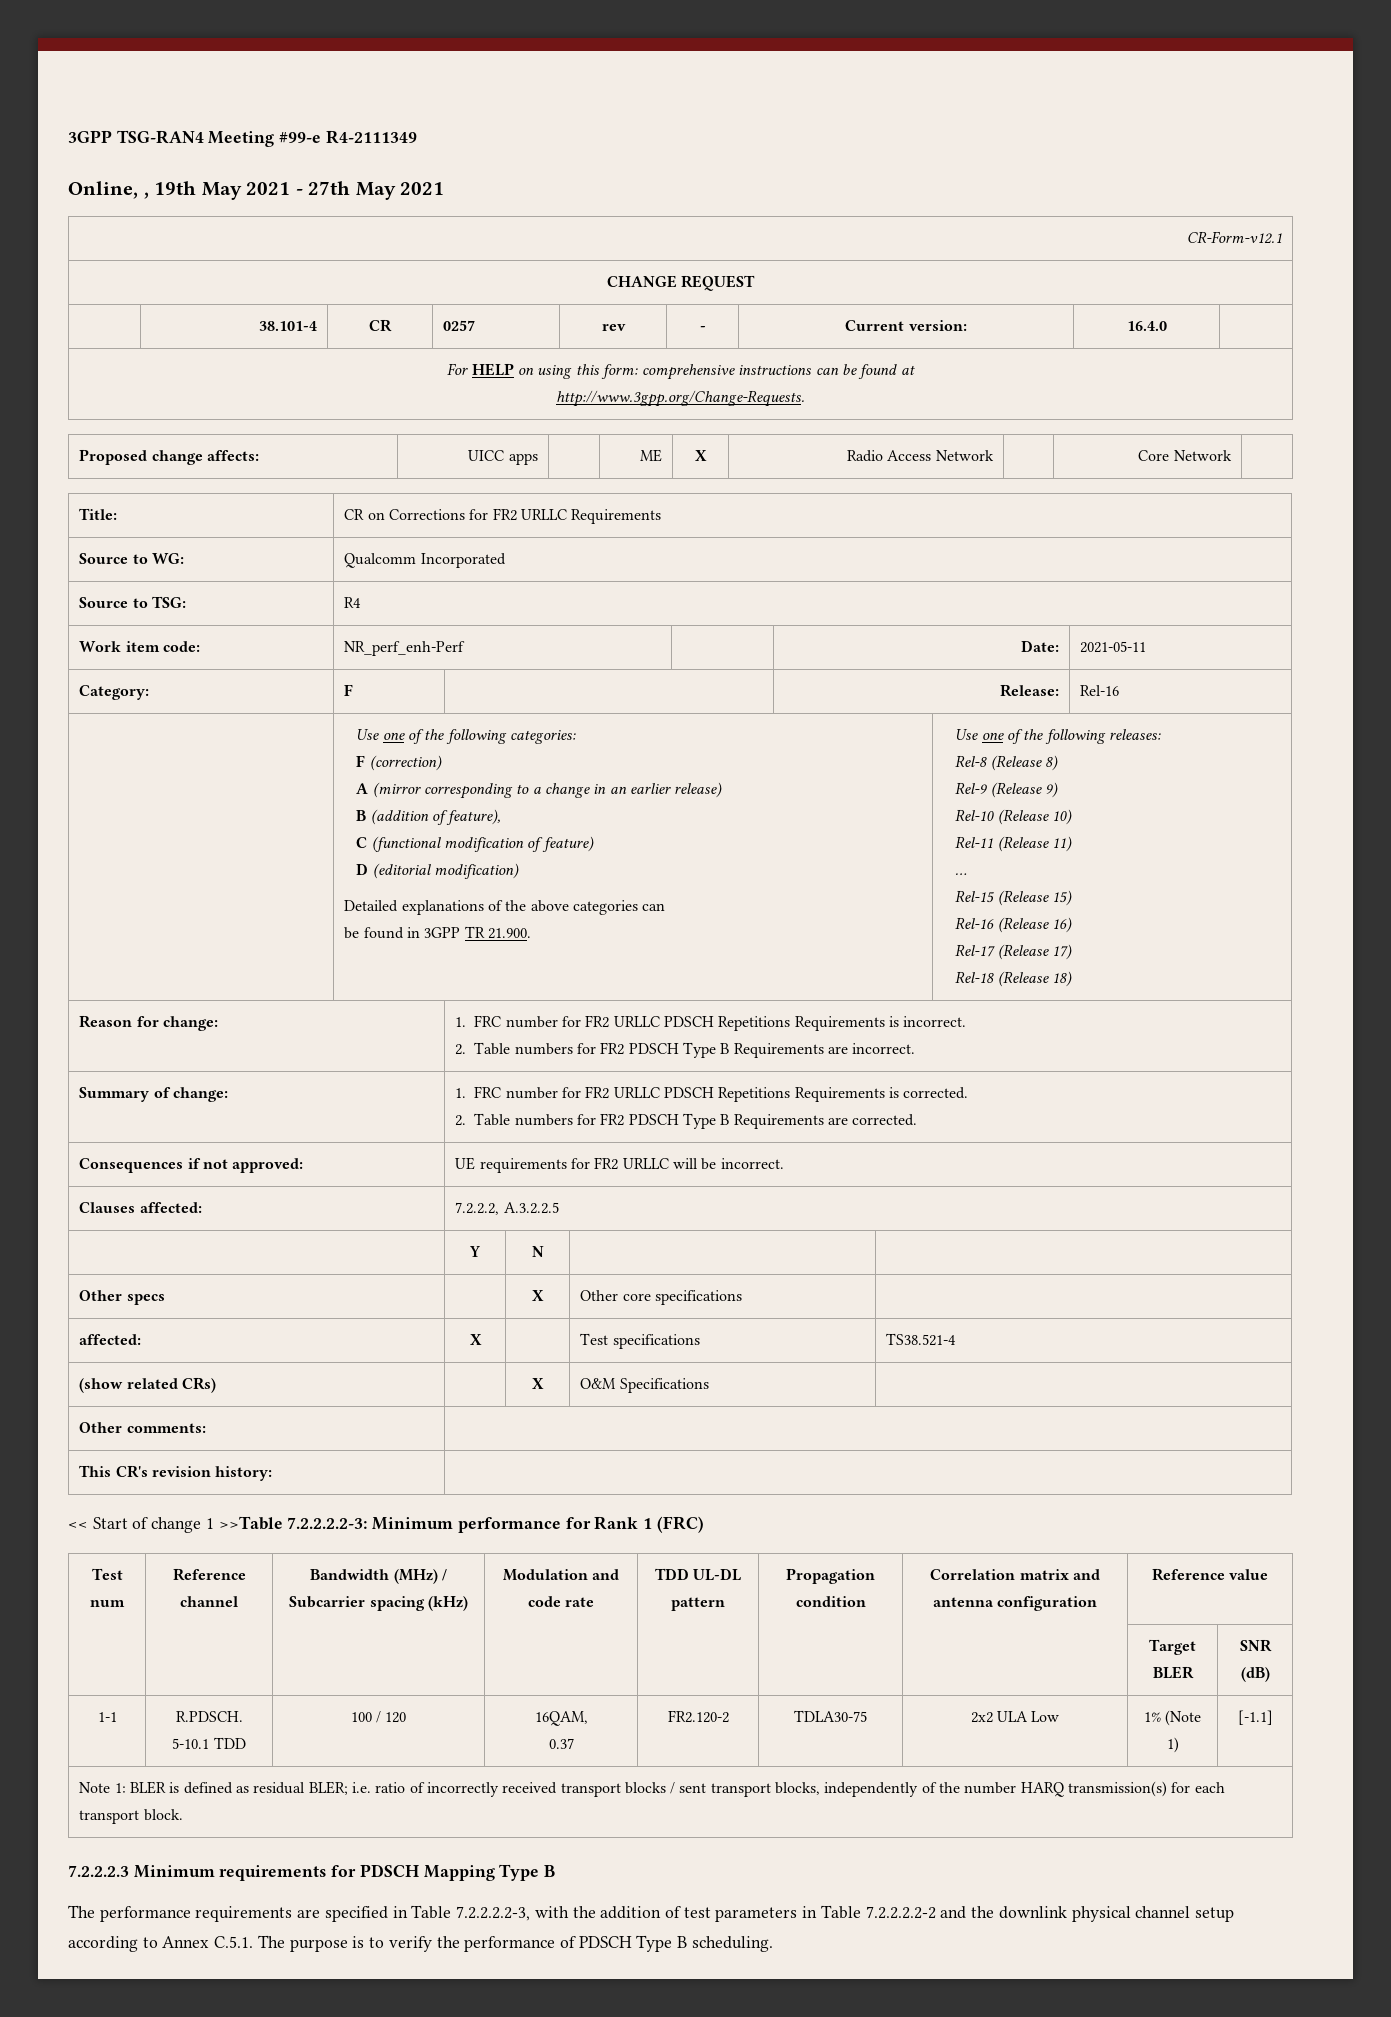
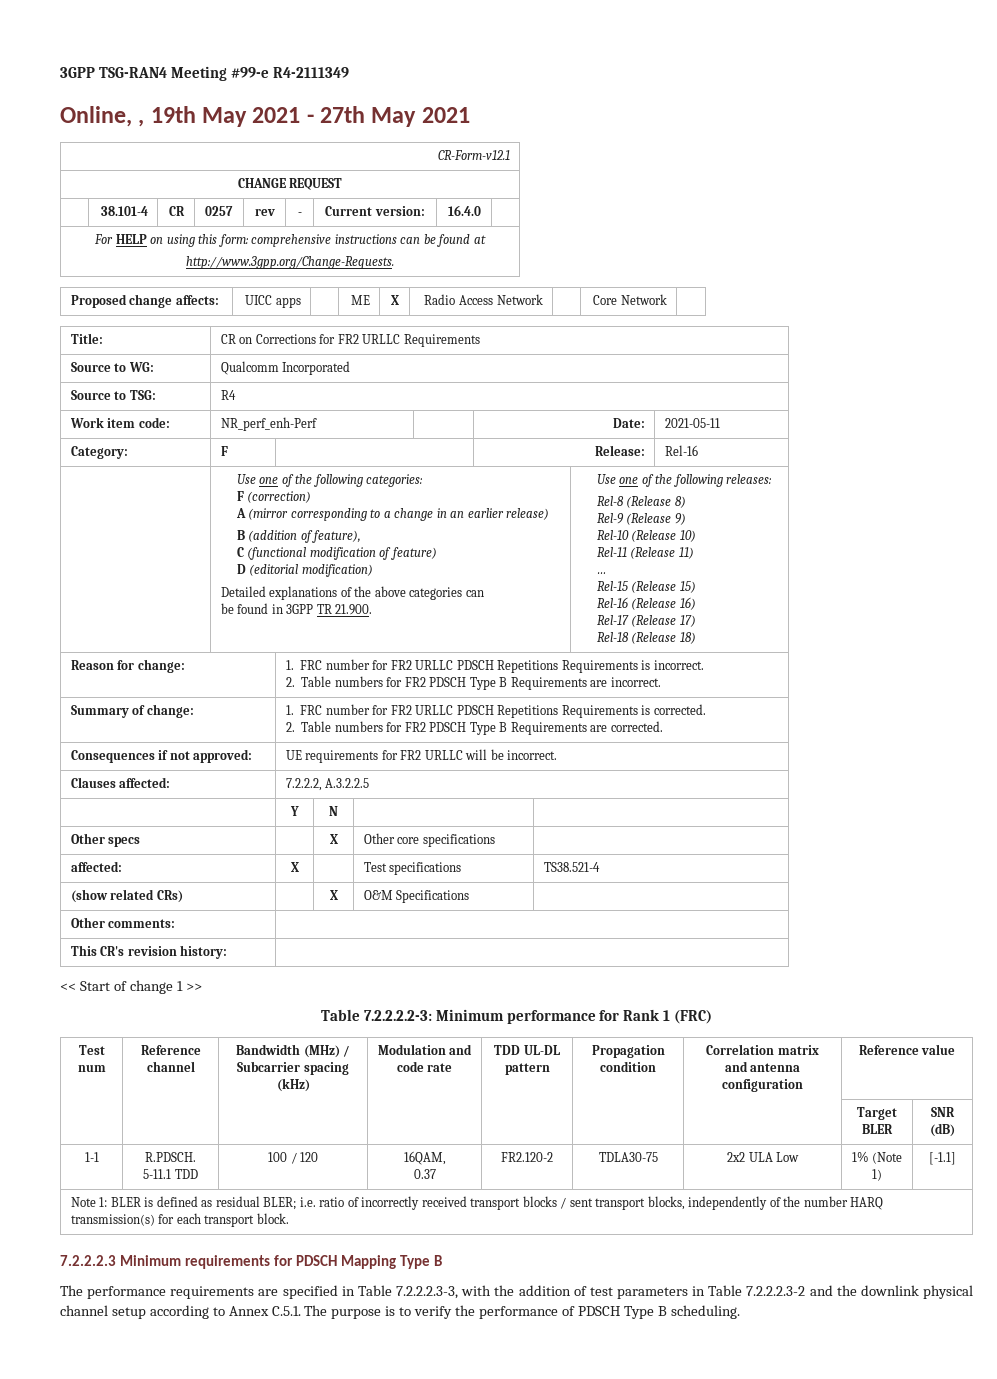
- << Start of change 1 >>Table 7.2.2.2.2-3: Minimum performance for Rank 1 (FRC)
+ << Start of change 1 >>
+ Table 7.2.2.2.2-3: Minimum performance for Rank 1 (FRC)
- 1-1 | R.PDSCH. 5-10.1 TDD | 100 / 120 | 16QAM,
+ 1-1 | R.PDSCH. 5-11.1 TDD | 100 / 120 | 16QAM,
- The performance requirements are specified in Table 7.2.2.2.2-3, with the addition of test parameters in Table 7.2.2.2.2-2 and the downlink physical channel setup according to Annex C.5.1. The purpose is to verify the performance of PDSCH Type B scheduling.
+ The performance requirements are specified in Table 7.2.2.2.3-3, with the addition of test parameters in Table 7.2.2.2.3-2 and the downlink physical channel setup according to Annex C.5.1. The purpose is to verify the performance of PDSCH Type B scheduling.

